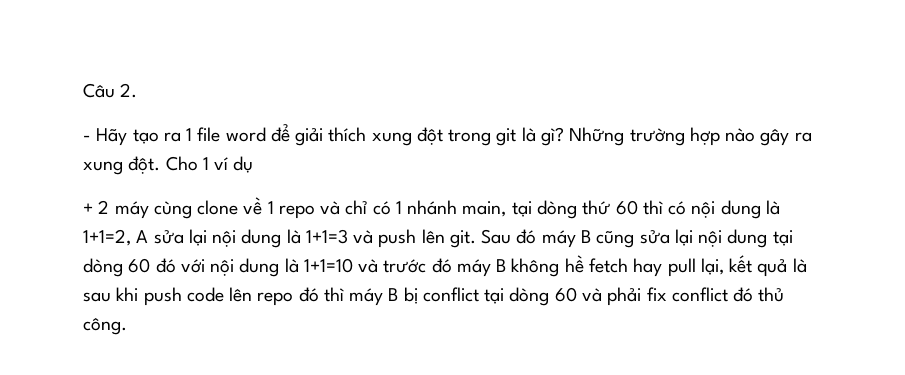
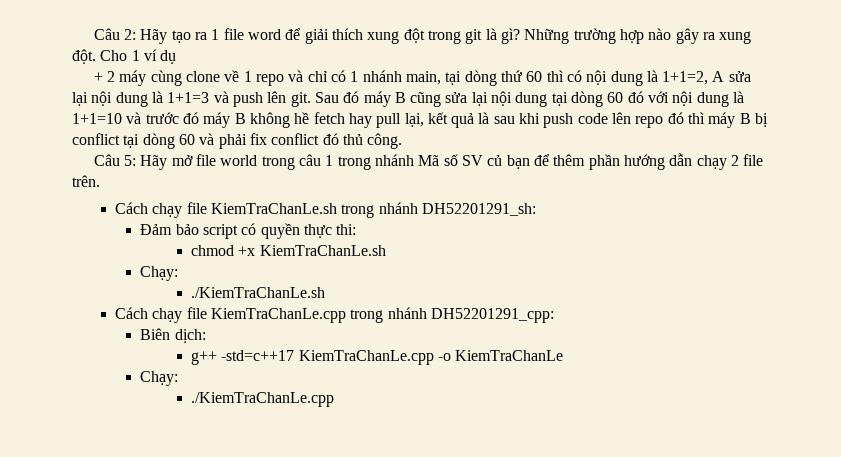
- Câu 2.
- - Hãy tạo ra 1 file word để giải thích xung đột trong git là gì?
+ Câu 2: Hãy tạo ra 1 file word để giải thích xung đột trong git là gì?
+ Câu 5: Hãy mở file world trong câu 1 trong nhánh Mã số SV củ bạn để thêm phần hướng dẫn chạy 2 file trên.
+ Cách chạy file KiemTraChanLe.sh trong nhánh DH52201291_sh:
+ Đảm bảo script có quyền thực thi:
+ chmod +x KiemTraChanLe.sh
+ Chạy:
+ ./KiemTraChanLe.sh
+ Cách chạy file KiemTraChanLe.cpp trong nhánh DH52201291_cpp:
+ Biên dịch:
+ g++ -std=c++17 KiemTraChanLe.cpp -o KiemTraChanLe
+ Chạy:
+ ./KiemTraChanLe.cpp

